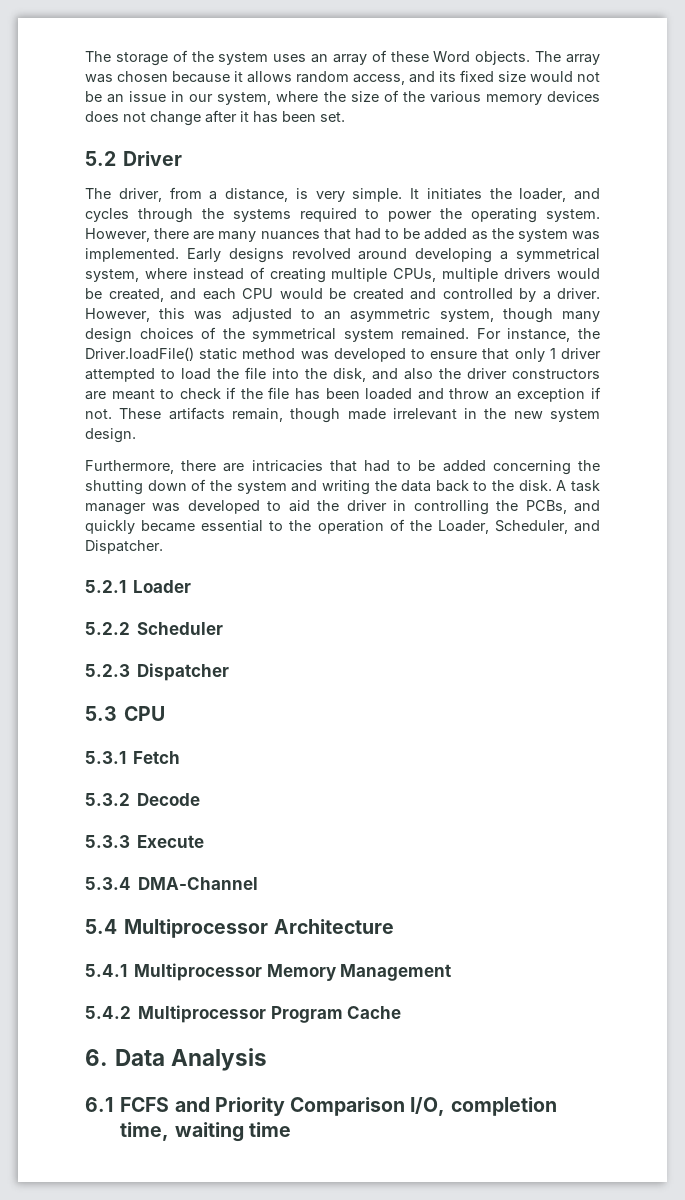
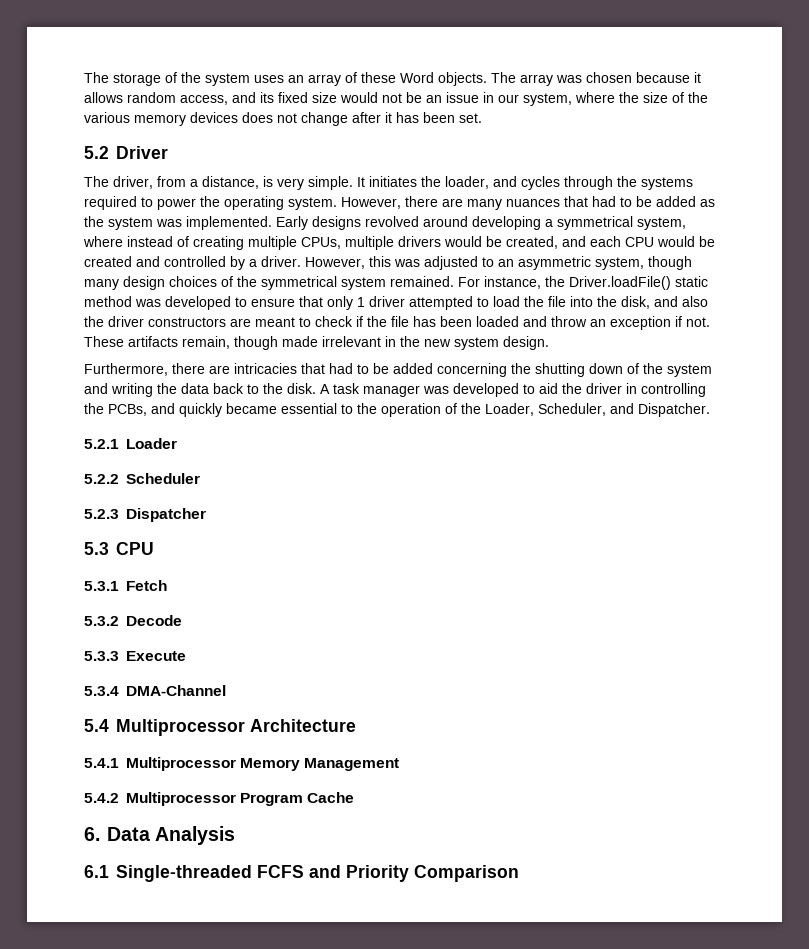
- 6.1 FCFS and Priority Comparison I/O, completion time, waiting time
+ 6.1 Single-threaded FCFS and Priority Comparison

